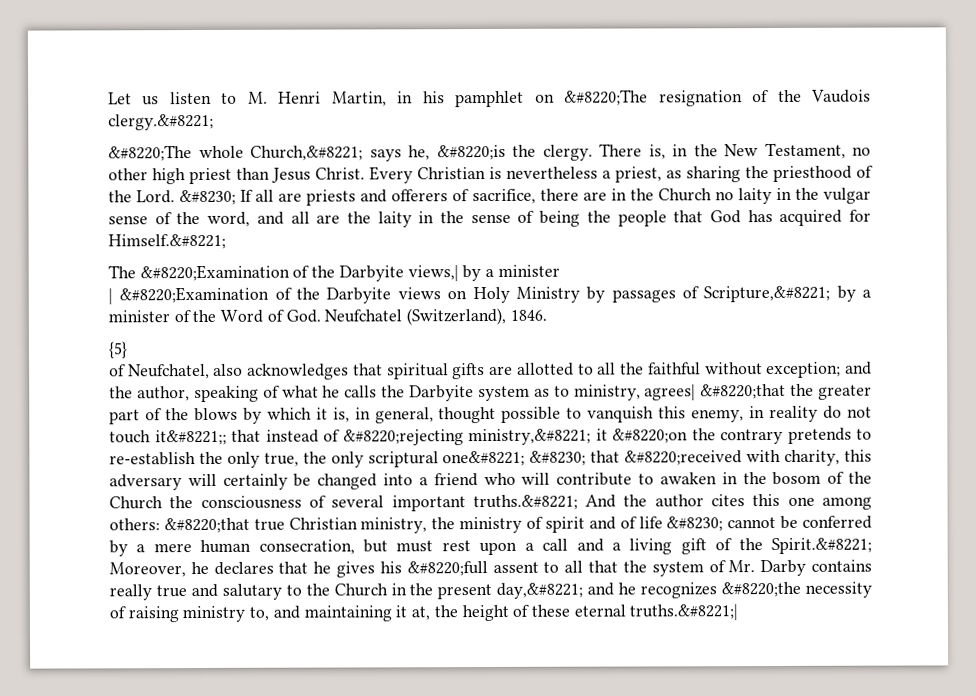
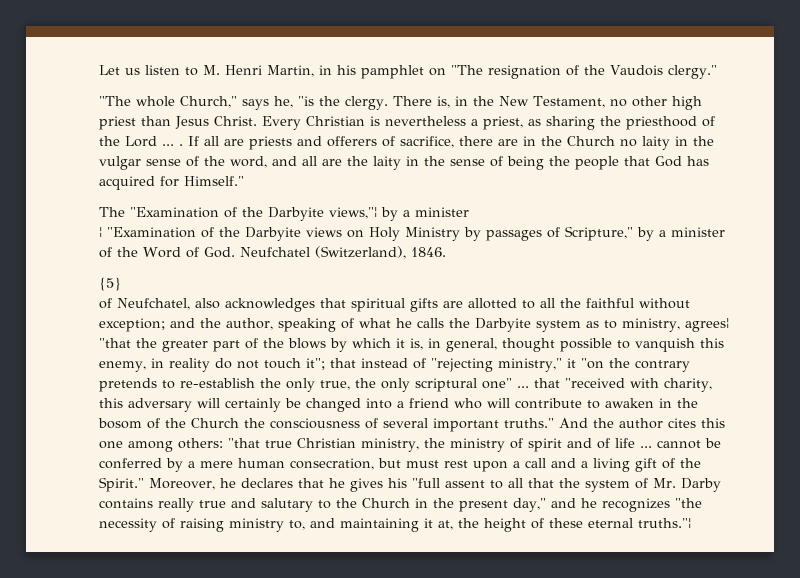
- Let us listen to M. Henri Martin, in his pamphlet on &#8220;The resignation of the Vaudois clergy.&#8221;
- &#8220;The whole Church,&#8221; says he, &#8220;is the clergy.
+ Let us listen to M. Henri Martin, in his pamphlet on "The resignation of the Vaudois clergy."
+ "The whole Church," says he, "is the clergy.
- Every Christian is nevertheless a priest, as sharing the priesthood of the Lord. &#8230; If all are priests and offerers of sacrifice, there are in the Church no laity in the vulgar sense of the word, and all are the laity in the sense of being the people that God has acquired for Himself.&#8221;
+ Every Christian is nevertheless a priest, as sharing the priesthood of the Lord ... . If all are priests and offerers of sacrifice, there are in the Church no laity in the vulgar sense of the word, and all are the laity in the sense of being the people that God has acquired for Himself."
- The &#8220;Examination of the Darbyite views,| by a minister
+ The "Examination of the Darbyite views,"¦ by a minister
- | &#8220;Examination of the Darbyite views on Holy Ministry by passages of Scripture,&#8221; by a minister of the Word of God. Neufchatel (Switzerland), 1846.
+ ¦ "Examination of the Darbyite views on Holy Ministry by passages of Scripture," by a minister of the Word of God. Neufchatel (Switzerland), 1846.
- and the author, speaking of what he calls the Darbyite system as to ministry, agrees| &#8220;that the greater part of the blows by which it is, in general, thought possible to vanquish this enemy, in reality do not touch it&#8221;;
+ and the author, speaking of what he calls the Darbyite system as to ministry, agrees¦ "that the greater part of the blows by which it is, in general, thought possible to vanquish this enemy, in reality do not touch it";
- that instead of &#8220;rejecting ministry,&#8221; it &#8220;on the contrary pretends to re-establish the only true, the only scriptural one&#8221; &#8230; that &#8220;received with charity, this adversary will certainly be changed into a friend who will contribute to awaken in the bosom of the Church the consciousness of several important truths.&#8221;
+ that instead of "rejecting ministry," it "on the contrary pretends to re-establish the only true, the only scriptural one" ... that "received with charity, this adversary will certainly be changed into a friend who will contribute to awaken in the bosom of the Church the consciousness of several important truths."
- &#8220;that true Christian ministry, the ministry of spirit and of life &#8230; cannot be conferred by a mere human consecration, but must rest upon a call and a living gift of the Spirit.&#8221;
+ "that true Christian ministry, the ministry of spirit and of life ... cannot be conferred by a mere human consecration, but must rest upon a call and a living gift of the Spirit."
- Moreover, he declares that he gives his &#8220;full assent to all that the system of Mr. Darby contains really true and salutary to the Church in the present day,&#8221; and he recognizes &#8220;the necessity of raising ministry to, and maintaining it at, the height of these eternal truths.&#8221;|
+ Moreover, he declares that he gives his "full assent to all that the system of Mr. Darby contains really true and salutary to the Church in the present day," and he recognizes "the necessity of raising ministry to, and maintaining it at, the height of these eternal truths."¦

